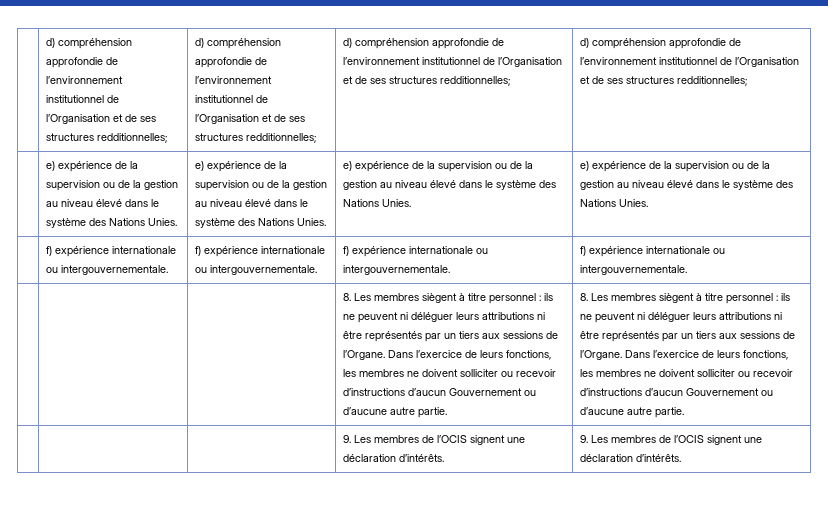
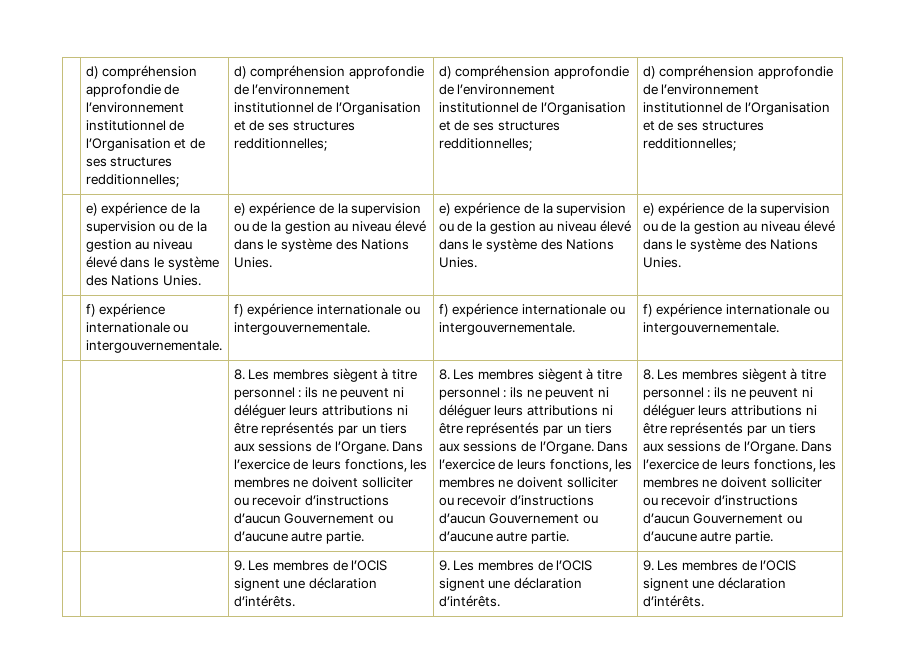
  | f) expérience internationale ou intergouvernementale. | f) expérience internationale ou intergouvernementale. | f) expérience internationale ou intergouvernementale. | f) expérience internationale ou intergouvernementale.
+ | | 8. Les membres siègent à titre personnel : ils ne peuvent ni déléguer leurs attributions ni être représentés par un tiers aux sessions de l’Organe. Dans l’exercice de leurs fonctions, les membres ne doivent solliciter ou recevoir d’instructions d’aucun Gouvernement ou d’aucune autre partie.
- | | | 9. Les membres de l’OCIS signent une déclaration d’intérêts. | 9. Les membres de l’OCIS signent une déclaration d’intérêts.
+ | | 9. Les membres de l’OCIS signent une déclaration d’intérêts. | 9. Les membres de l’OCIS signent une déclaration d’intérêts. | 9. Les membres de l’OCIS signent une déclaration d’intérêts.

